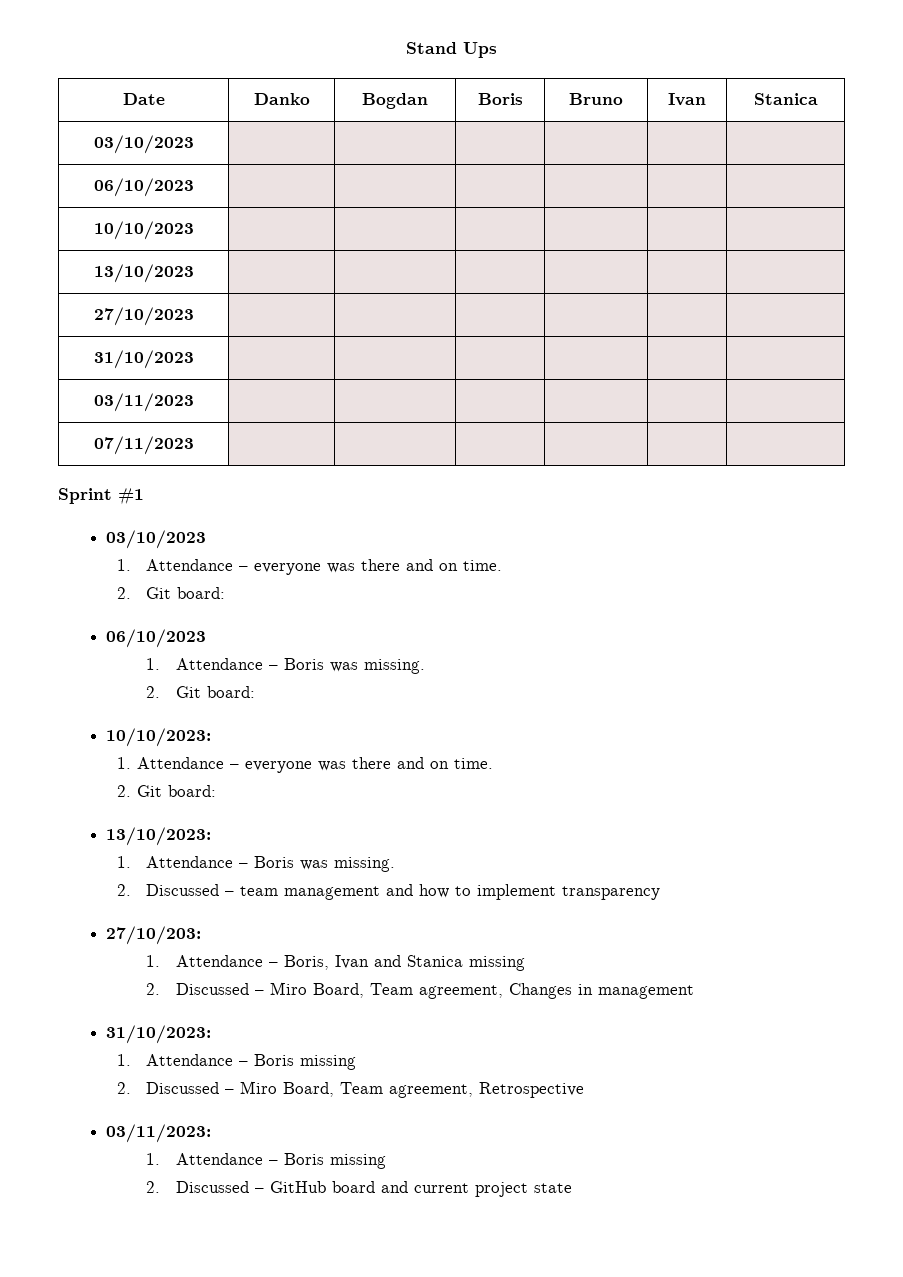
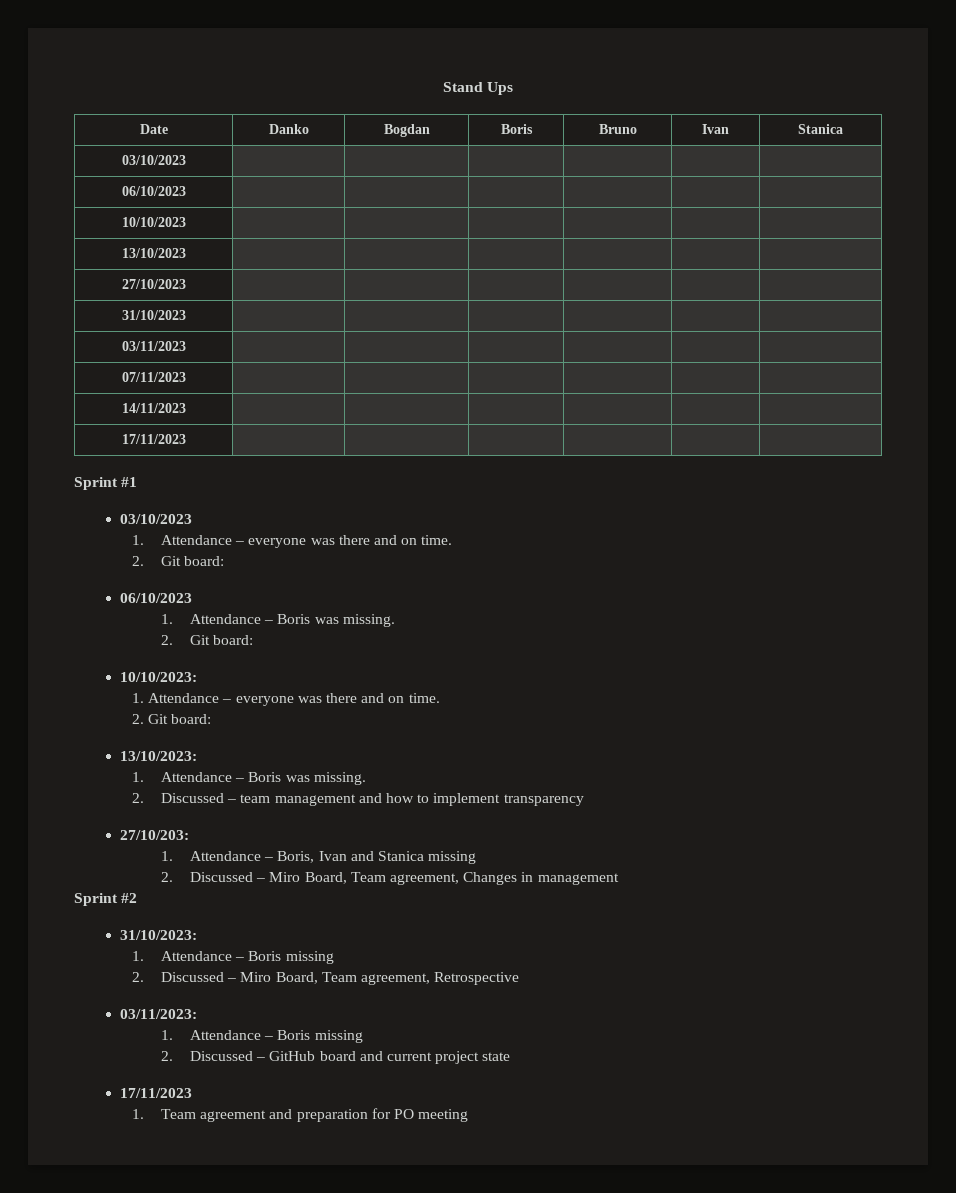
+ 14/11/2023 | | | | | |
+ 17/11/2023 | | | | | |
+ Sprint #2
  2. Discussed – GitHub board and current project state
+ 17/11/2023
+ 1. Team agreement and preparation for PO meeting

